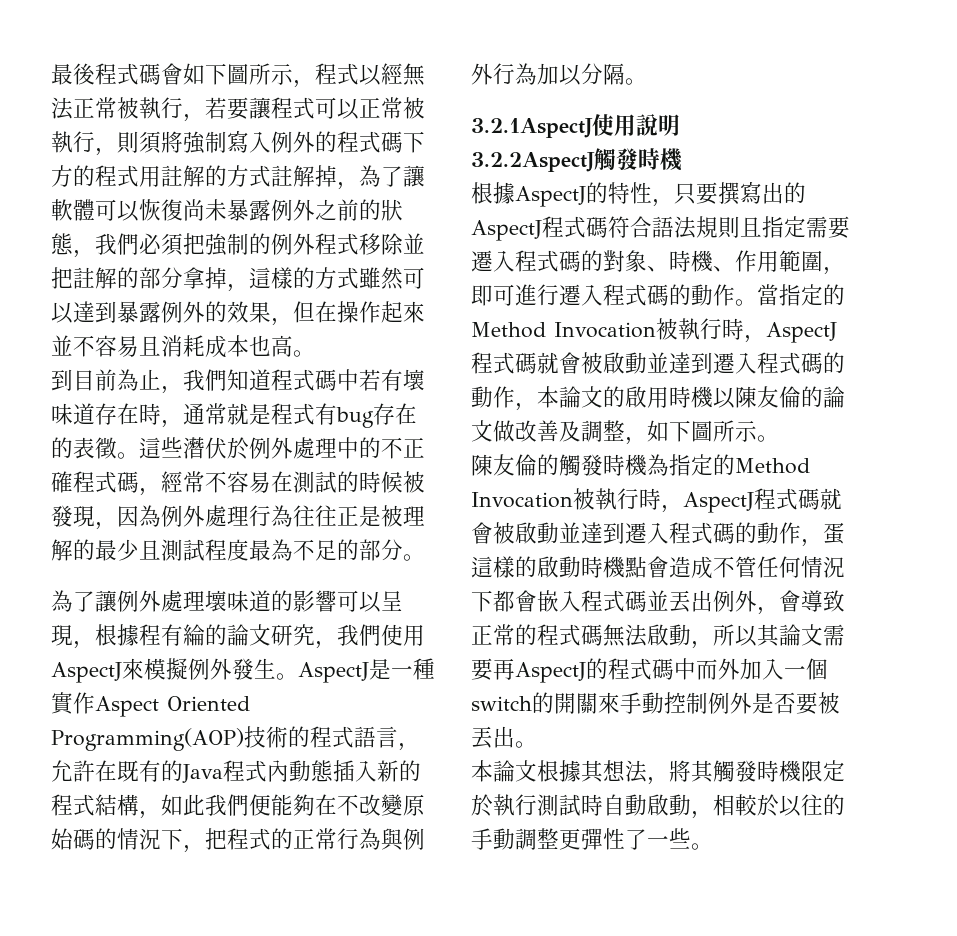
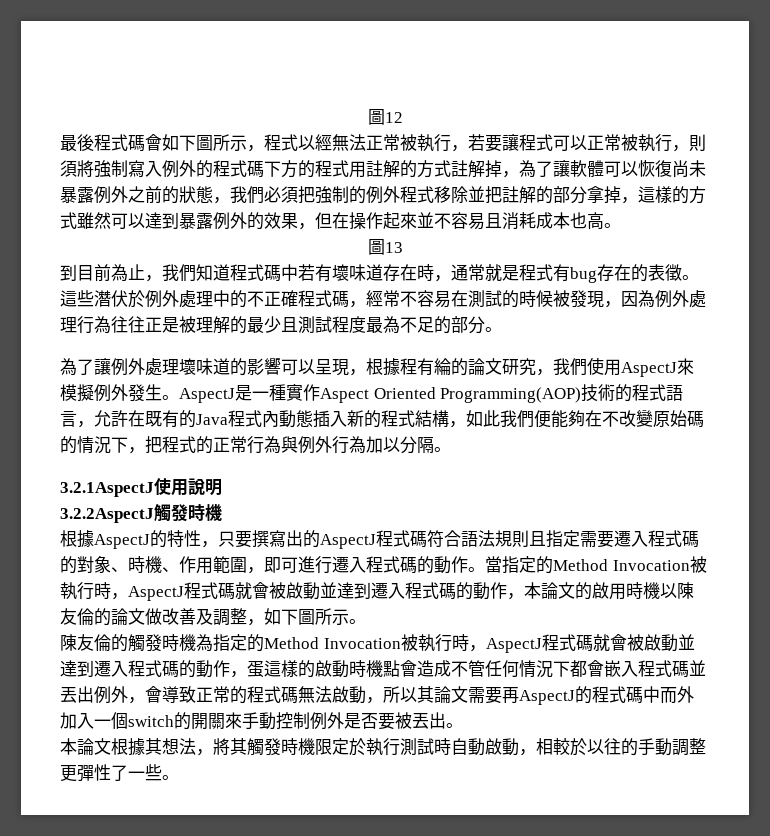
+ 圖12
+ 圖13

